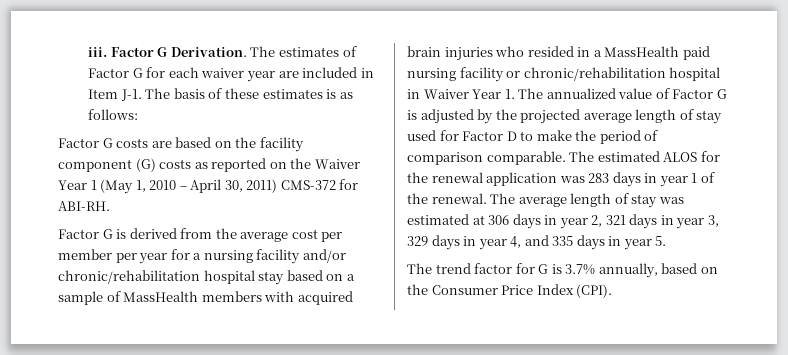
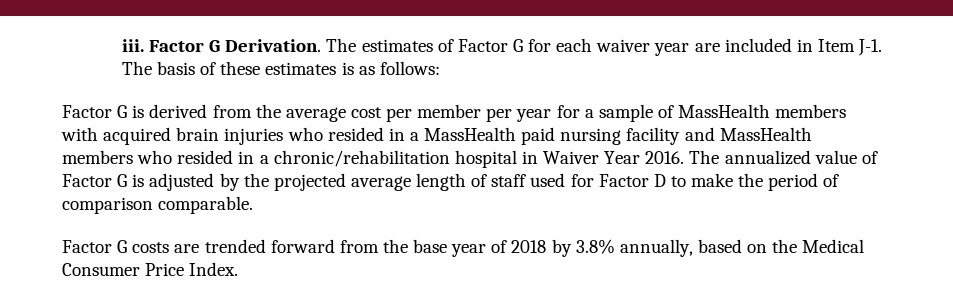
- Factor G costs are based on the facility component (G) costs as reported on the Waiver Year 1 (May 1, 2010 – April 30, 2011) CMS-372 for ABI-RH.
- Factor G is derived from the average cost per member per year for a nursing facility and/or chronic/rehabilitation hospital stay based on a sample of MassHealth members with acquired brain injuries who resided in a MassHealth paid nursing facility or chronic/rehabilitation hospital in Waiver Year 1. The annualized value of Factor G is adjusted by the projected average length of stay used for Factor D to make the period of comparison comparable. The estimated ALOS for the renewal application was 283 days in year 1 of the renewal. The average length of stay was estimated at 306 days in year 2, 321 days in year 3, 329 days in year 4, and 335 days in year 5.
- The trend factor for G is 3.7% annually, based on the Consumer Price Index (CPI).
+ Factor G is derived from the average cost per member per year for a sample of MassHealth members with acquired brain injuries who resided in a MassHealth paid nursing facility and MassHealth members who resided in a chronic/rehabilitation hospital in Waiver Year 2016. The annualized value of Factor G is adjusted by the projected average length of staff used for Factor D to make the period of comparison comparable.
+ Factor G costs are trended forward from the base year of 2018 by 3.8% annually, based on the Medical Consumer Price Index.

